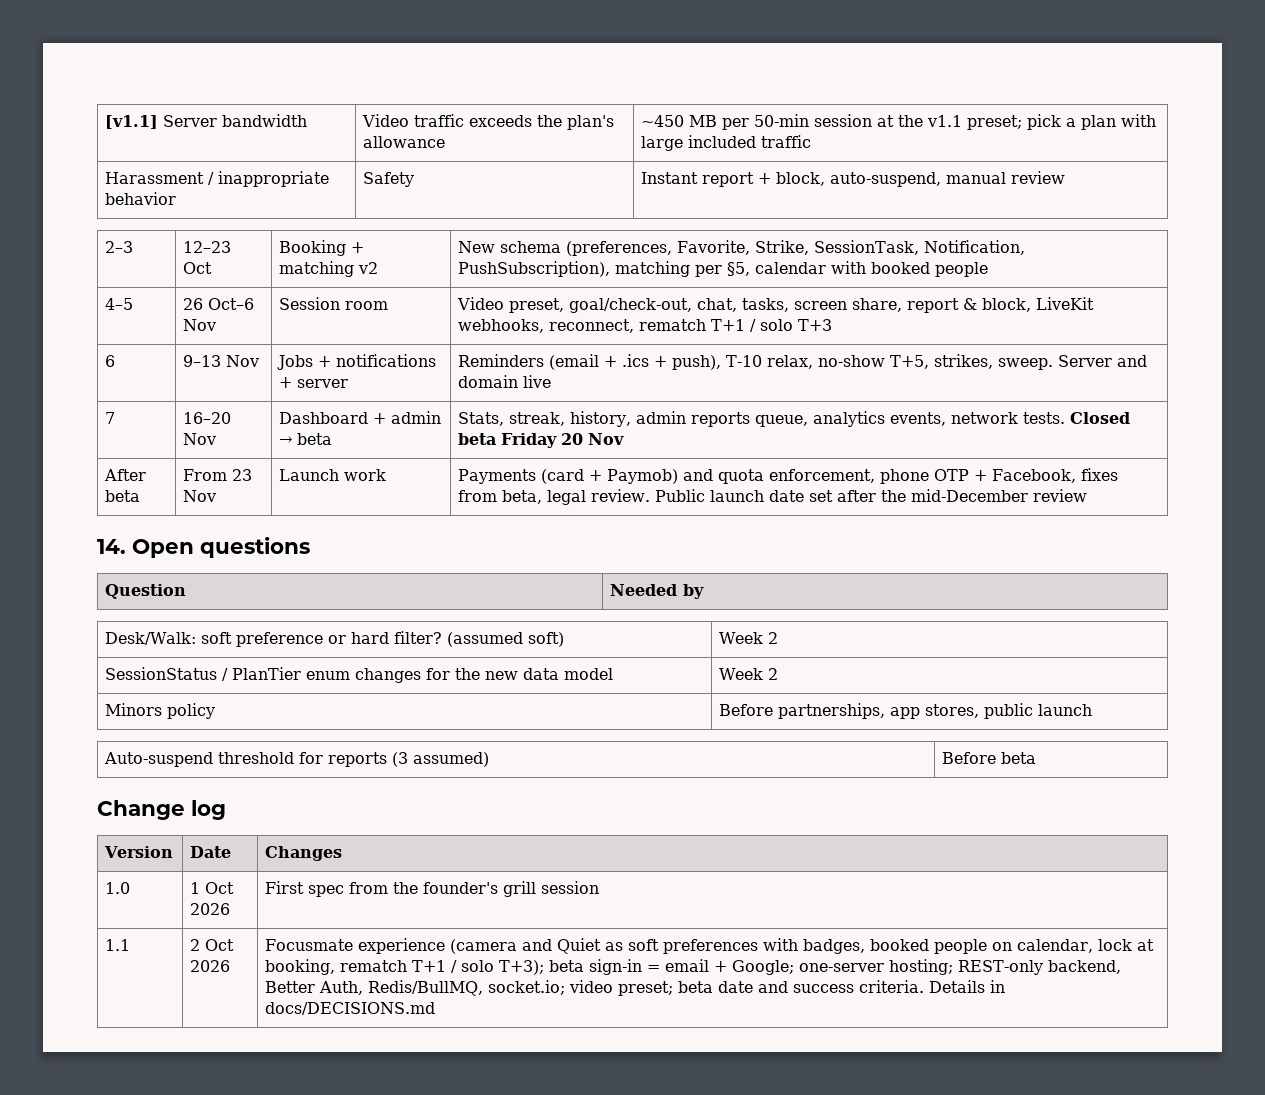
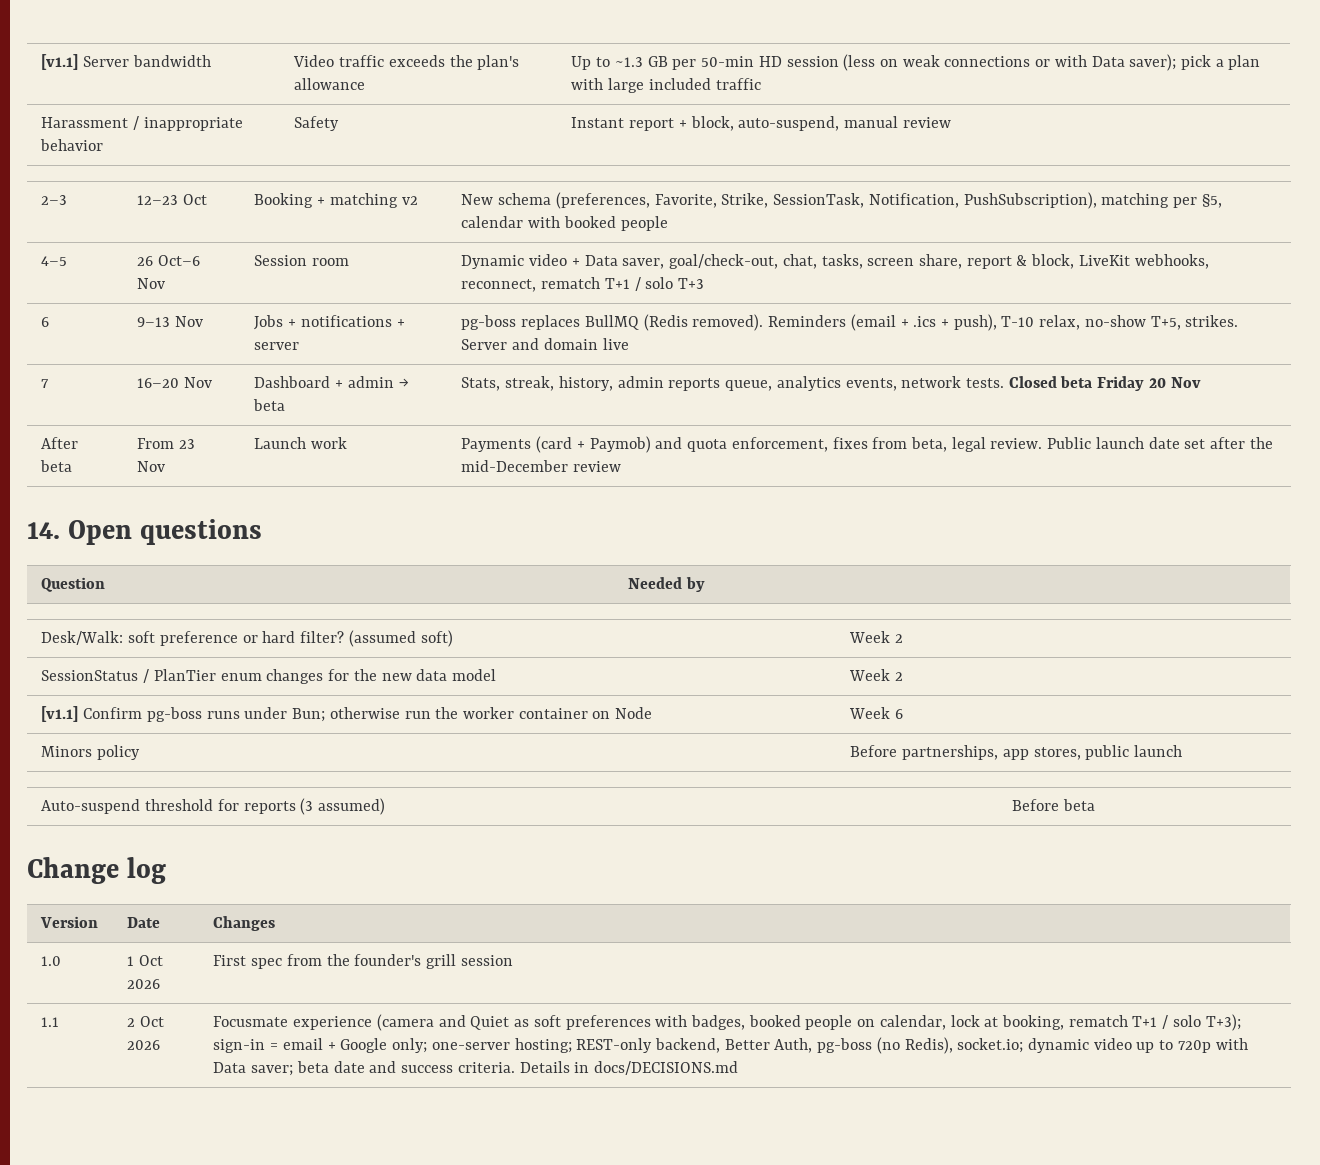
- [v1.1] Server bandwidth | Video traffic exceeds the plan's allowance | ~450 MB per 50-min session at the v1.1 preset; pick a plan with large included traffic
+ [v1.1] Server bandwidth | Video traffic exceeds the plan's allowance | Up to ~1.3 GB per 50-min HD session (less on weak connections or with Data saver); pick a plan with large included traffic
- 4–5 | 26 Oct–6 Nov | Session room | Video preset, goal/check-out, chat, tasks, screen share, report & block, LiveKit webhooks, reconnect, rematch T+1 / solo T+3
+ 4–5 | 26 Oct–6 Nov | Session room | Dynamic video + Data saver, goal/check-out, chat, tasks, screen share, report & block, LiveKit webhooks, reconnect, rematch T+1 / solo T+3
- 6 | 9–13 Nov | Jobs + notifications + server | Reminders (email + .ics + push), T-10 relax, no-show T+5, strikes, sweep. Server and domain live
+ 6 | 9–13 Nov | Jobs + notifications + server | pg-boss replaces BullMQ (Redis removed). Reminders (email + .ics + push), T-10 relax, no-show T+5, strikes. Server and domain live
- After beta | From 23 Nov | Launch work | Payments (card + Paymob) and quota enforcement, phone OTP + Facebook, fixes from beta, legal review. Public launch date set after the mid-December review
+ After beta | From 23 Nov | Launch work | Payments (card + Paymob) and quota enforcement, fixes from beta, legal review. Public launch date set after the mid-December review
+ [v1.1] Confirm pg-boss runs under Bun; otherwise run the worker container on Node | Week 6
- Focusmate experience (camera and Quiet as soft preferences with badges, booked people on calendar, lock at booking, rematch T+1 / solo T+3); beta sign-in = email + Google; one-server hosting; REST-only backend, Better Auth, Redis/BullMQ, socket.io; video preset; beta date and success criteria.
+ Focusmate experience (camera and Quiet as soft preferences with badges, booked people on calendar, lock at booking, rematch T+1 / solo T+3); sign-in = email + Google only; one-server hosting; REST-only backend, Better Auth, pg-boss (no Redis), socket.io; dynamic video up to 720p with Data saver; beta date and success criteria.

